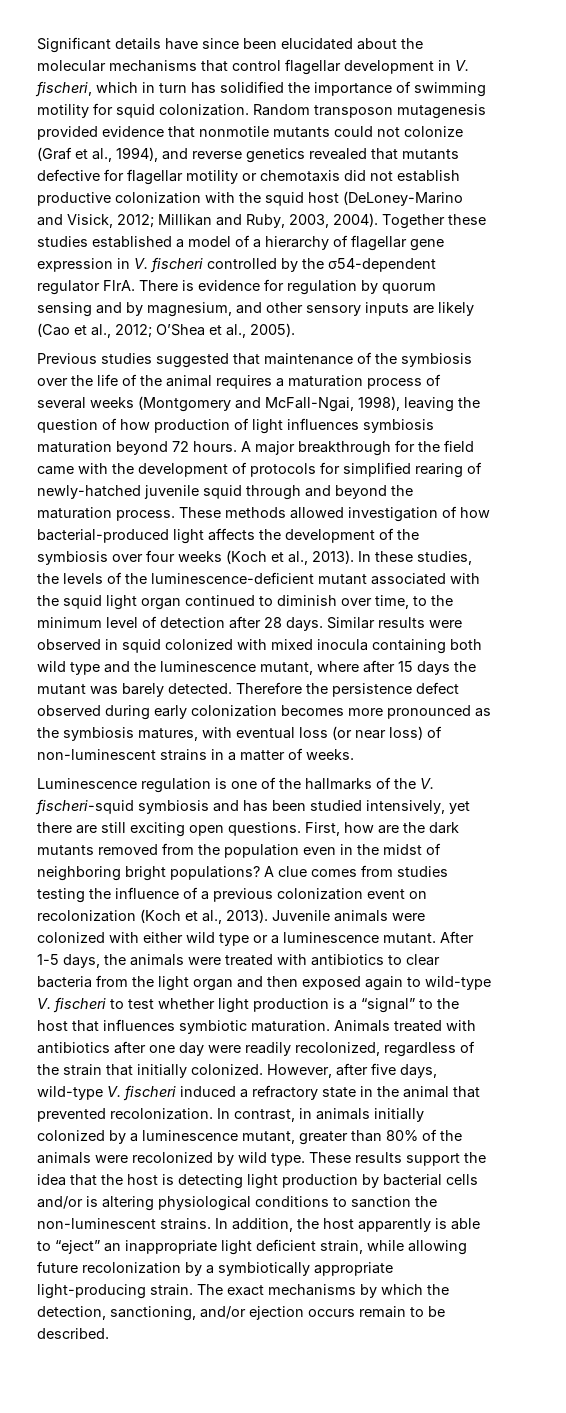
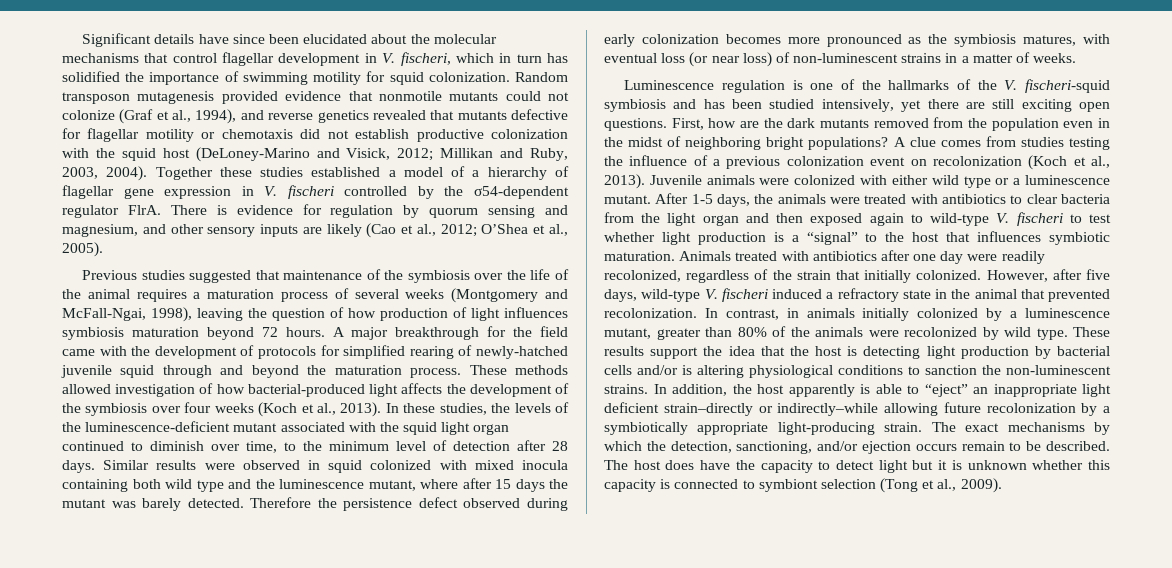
- There is evidence for regulation by quorum sensing and by magnesium, and other sensory inputs are likely (Cao et al., 2012; O’Shea et al., 2005).
+ There is evidence for regulation by quorum sensing and magnesium, and other sensory inputs are likely (Cao et al., 2012; O’Shea et al., 2005).
- In addition, the host apparently is able to “eject” an inappropriate light deficient strain, while allowing future recolonization by a symbiotically appropriate light-producing strain.
+ In addition, the host apparently is able to “eject” an inappropriate light deficient strain–directly or indirectly–while allowing future recolonization by a symbiotically appropriate light-producing strain.
+ The host does have the capacity to detect light but it is unknown whether this capacity is connected to symbiont selection (Tong et al., 2009).

